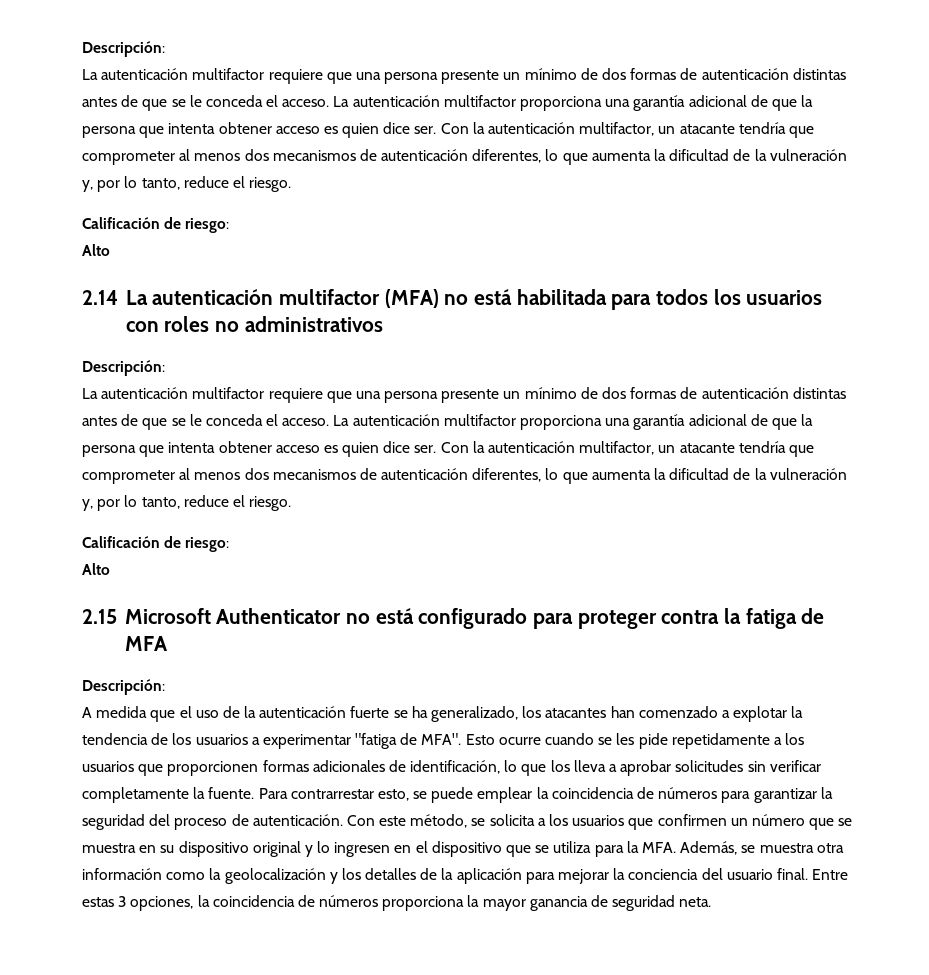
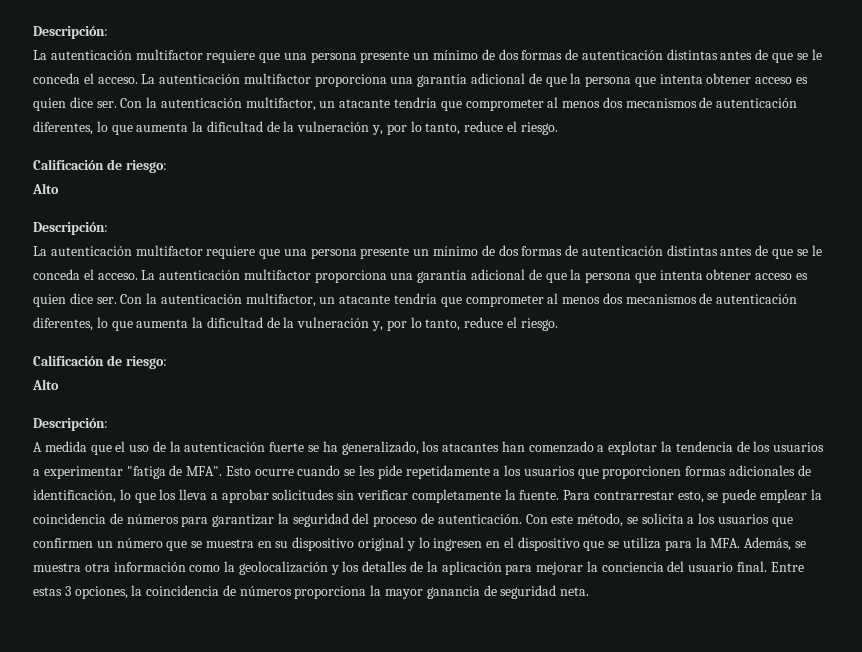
- 2.14 La autenticación multifactor (MFA) no está habilitada para todos los usuarios con roles no administrativos
- 2.15 Microsoft Authenticator no está configurado para proteger contra la fatiga de MFA

